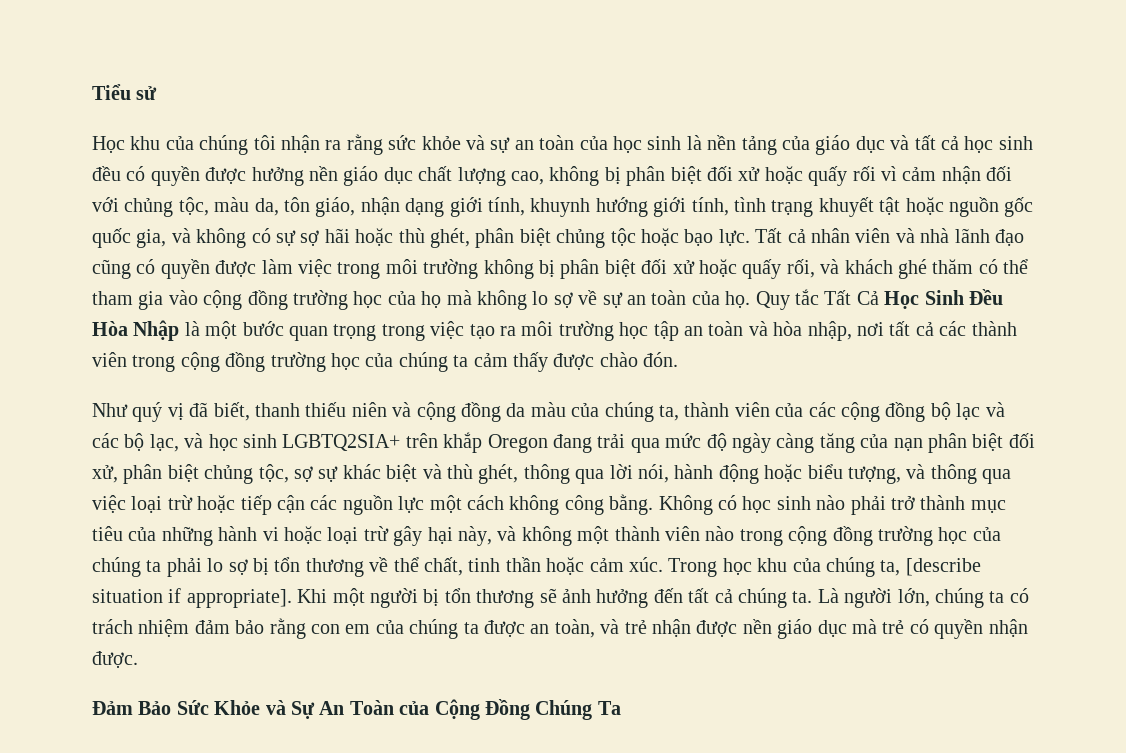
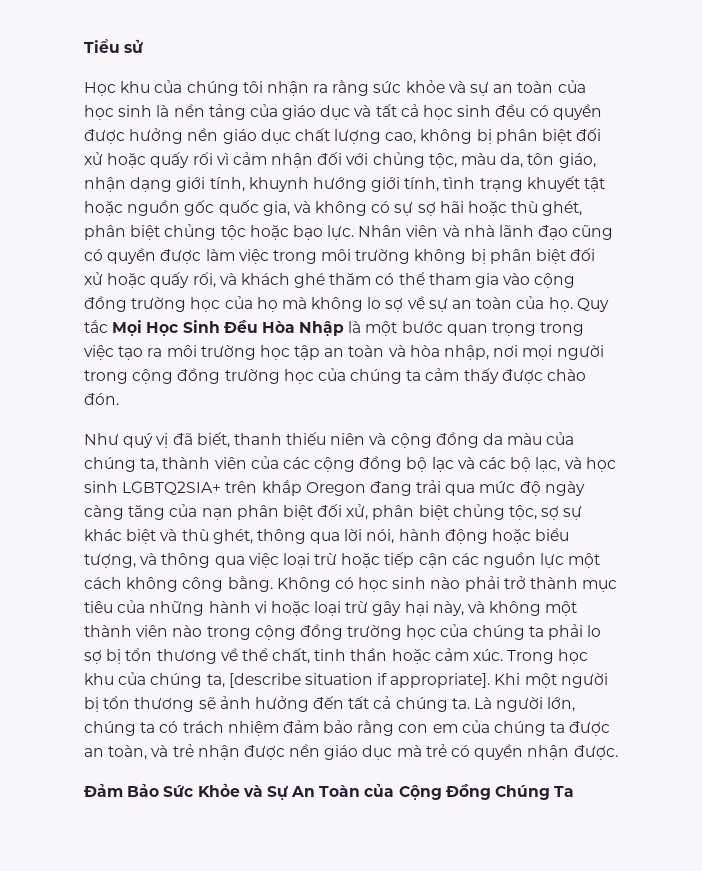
- Tất cả nhân viên và nhà lãnh đạo cũng có quyền được làm việc trong môi trường không bị phân biệt đối xử hoặc quấy rối, và khách ghé thăm có thể tham gia vào cộng đồng trường học của họ mà không lo sợ về sự an toàn của họ.
+ Nhân viên và nhà lãnh đạo cũng có quyền được làm việc trong môi trường không bị phân biệt đối xử hoặc quấy rối, và khách ghé thăm có thể tham gia vào cộng đồng trường học của họ mà không lo sợ về sự an toàn của họ.
- Quy tắc Tất Cả Học Sinh Đều Hòa Nhập là một bước quan trọng trong việc tạo ra môi trường học tập an toàn và hòa nhập, nơi tất cả các thành viên trong cộng đồng trường học của chúng ta cảm thấy được chào đón.
+ Quy tắc Mọi Học Sinh Đều Hòa Nhập là một bước quan trọng trong việc tạo ra môi trường học tập an toàn và hòa nhập, nơi mọi người trong cộng đồng trường học của chúng ta cảm thấy được chào đón.

